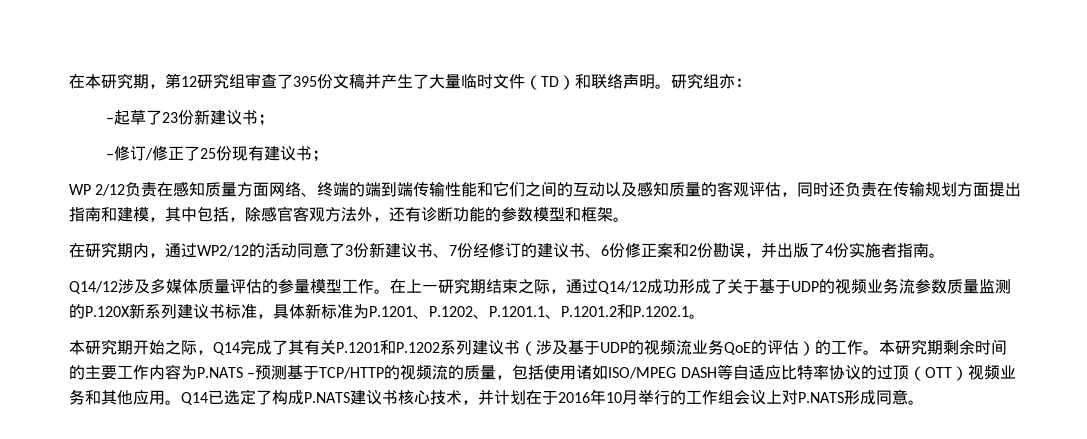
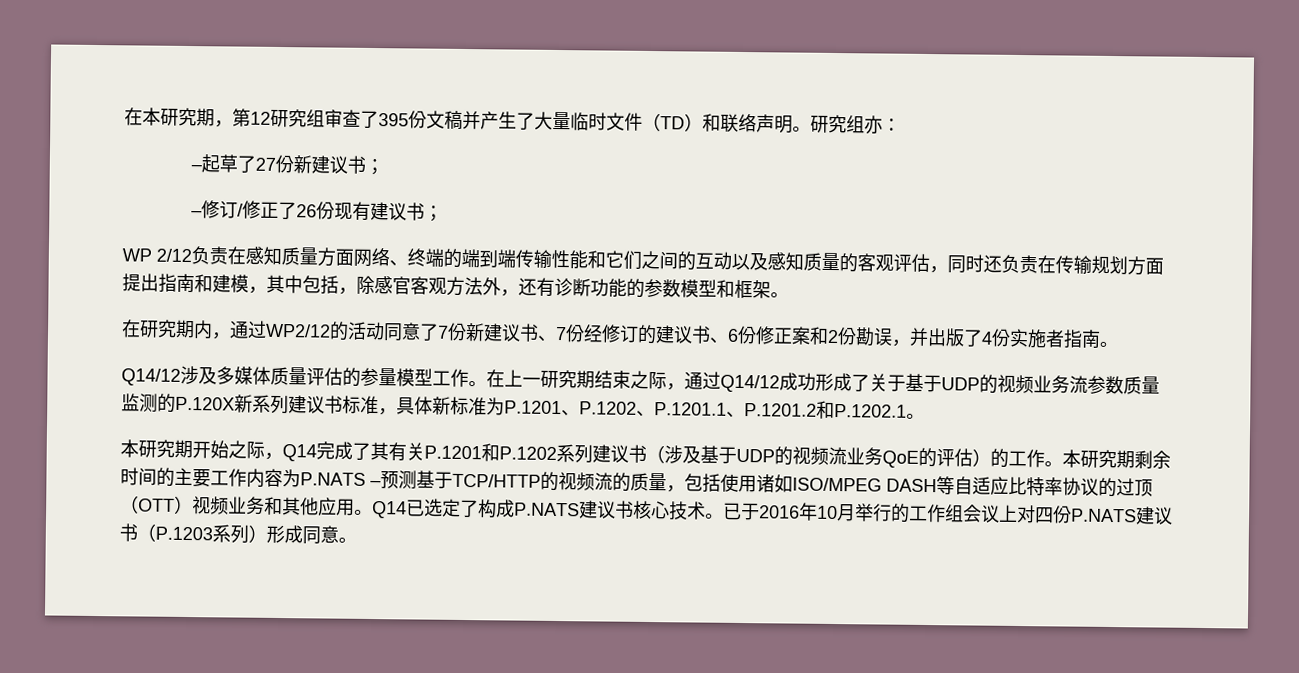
- –起草了23份新建议书；
+ –起草了27份新建议书；
- –修订/修正了25份现有建议书；
+ –修订/修正了26份现有建议书；
- 在研究期内，通过WP2/12的活动同意了3份新建议书、7份经修订的建议书、6份修正案和2份勘误，并出版了4份实施者指南。
+ 在研究期内，通过WP2/12的活动同意了7份新建议书、7份经修订的建议书、6份修正案和2份勘误，并出版了4份实施者指南。
- Q14已选定了构成P.NATS建议书核心技术，并计划在于2016年10月举行的工作组会议上对P.NATS形成同意。
+ Q14已选定了构成P.NATS建议书核心技术。已于2016年10月举行的工作组会议上对四份P.NATS建议书（P.1203系列）形成同意。

